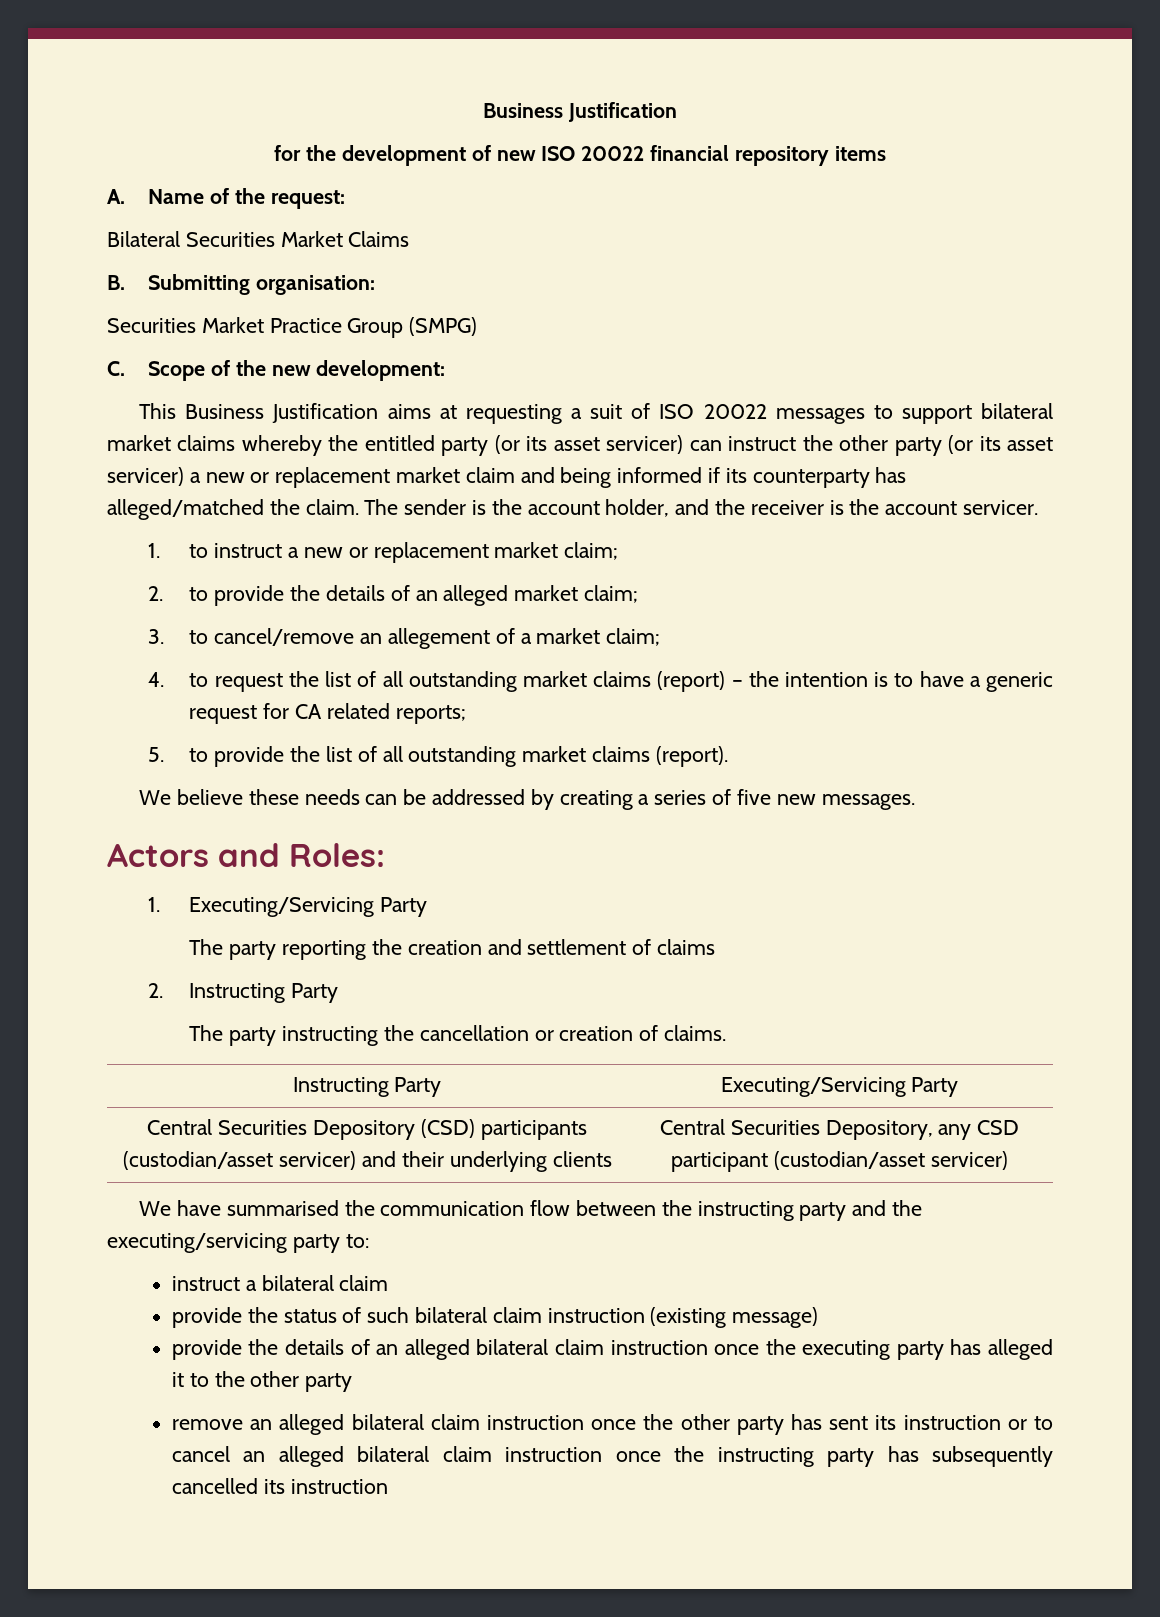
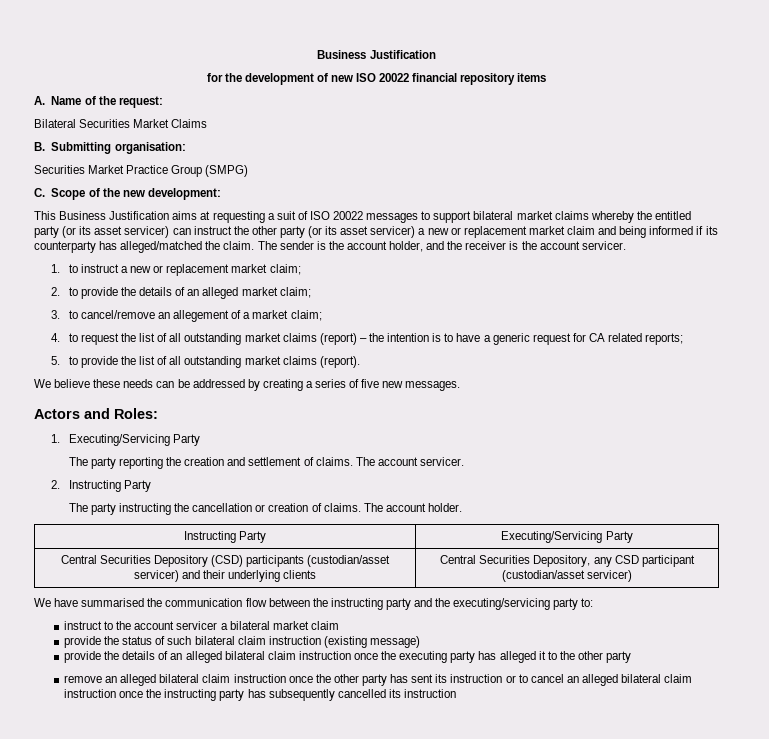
- The party reporting the creation and settlement of claims
+ The party reporting the creation and settlement of claims. The account servicer.
+ The account holder.
- instruct a bilateral claim
+ instruct to the account servicer a bilateral market claim

